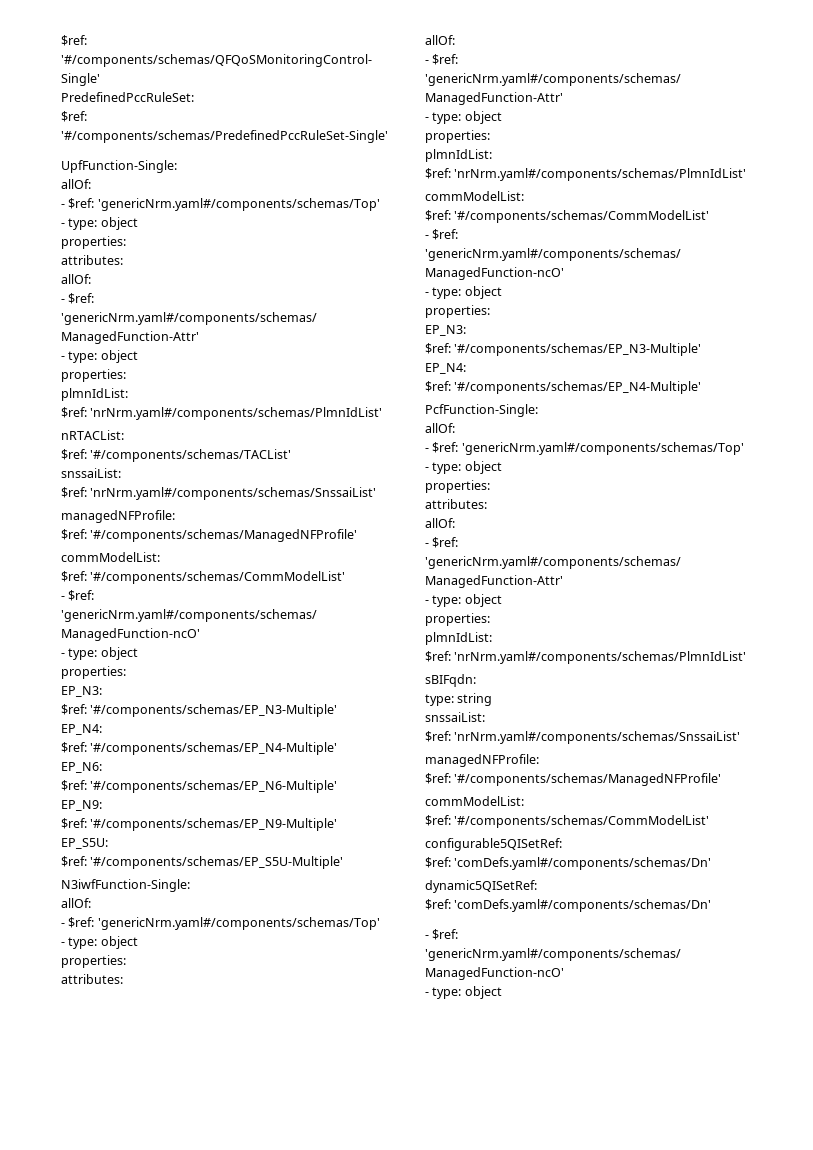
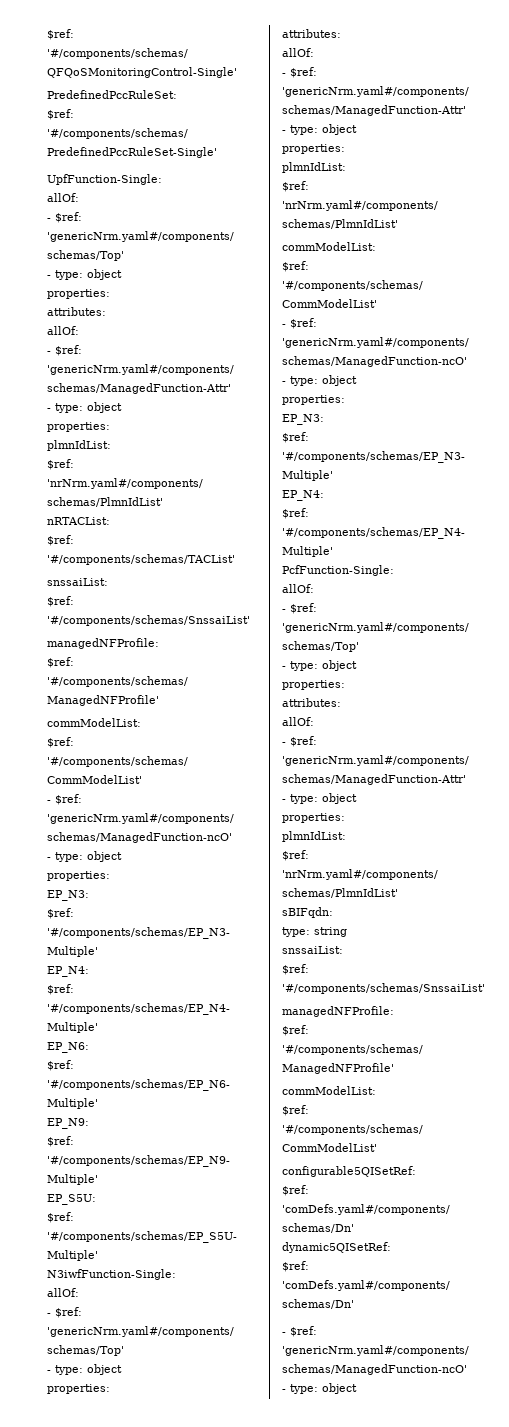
  $ref: '#/components/schemas/TACList'
  snssaiList:
- $ref: 'nrNrm.yaml#/components/schemas/SnssaiList'
+ $ref: '#/components/schemas/SnssaiList'
  type: string
  snssaiList:
- $ref: 'nrNrm.yaml#/components/schemas/SnssaiList'
+ $ref: '#/components/schemas/SnssaiList'

